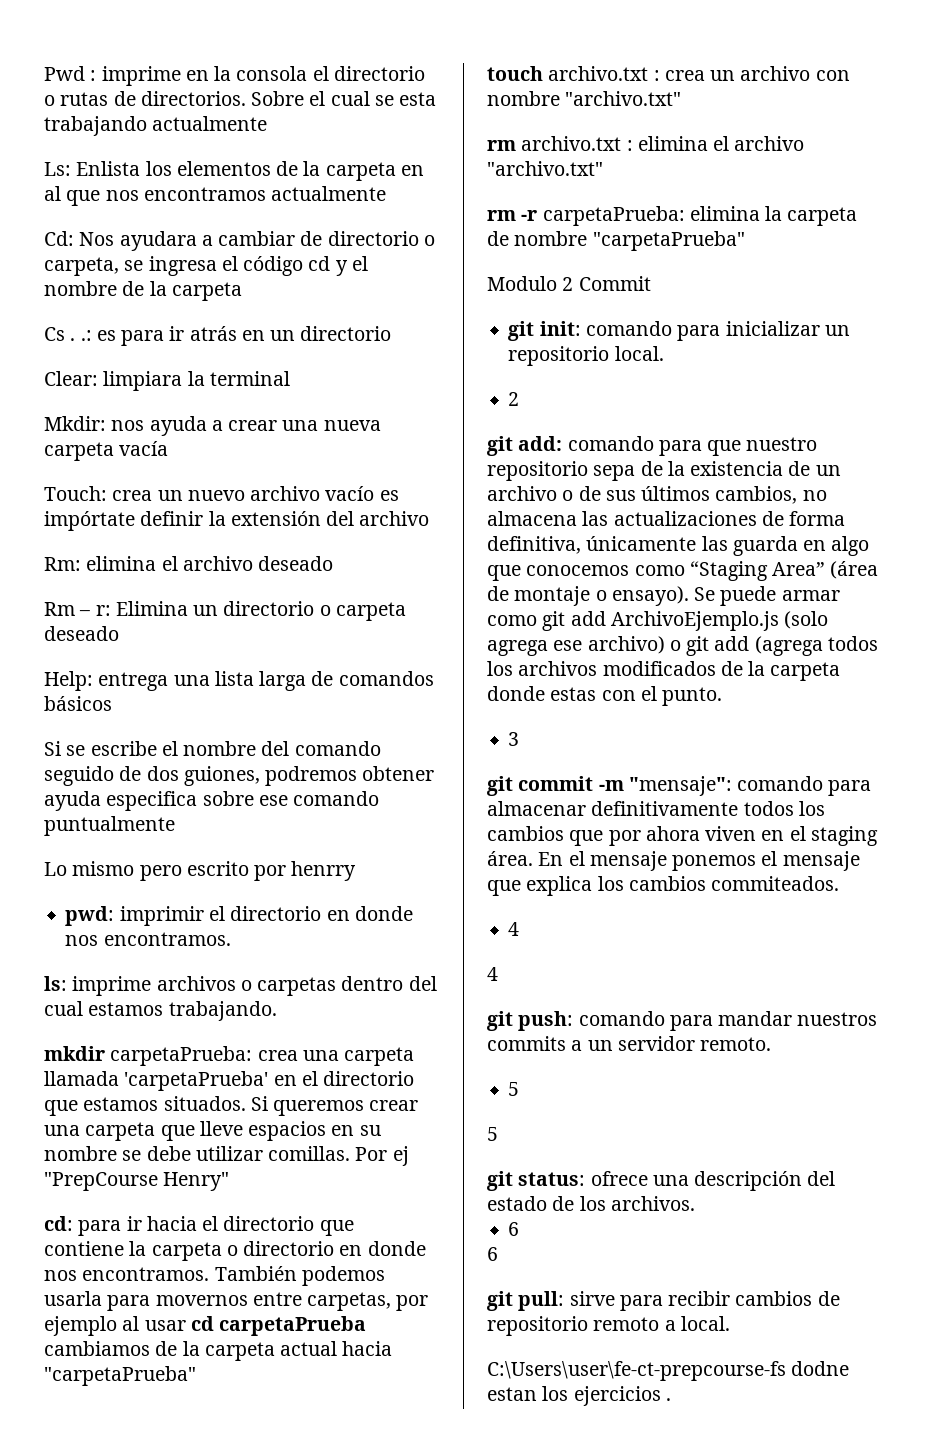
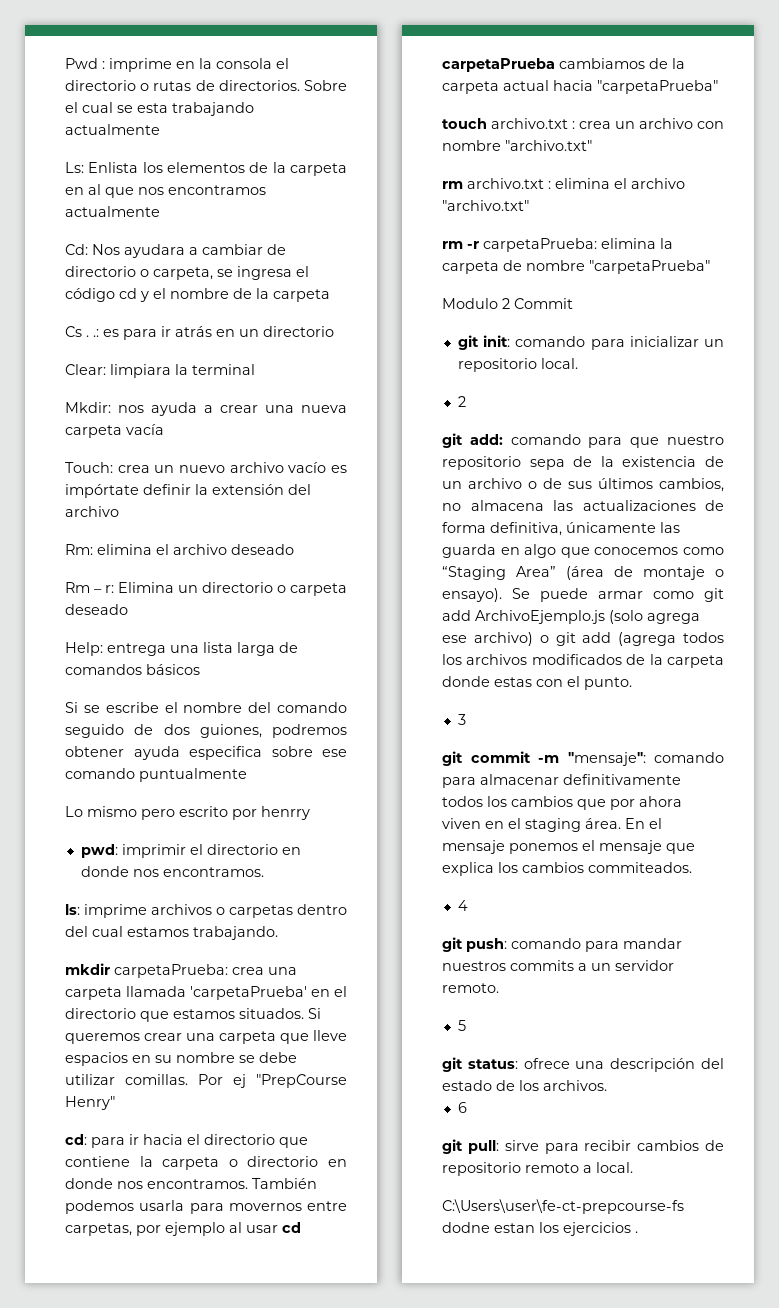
  En el mensaje ponemos el mensaje que explica los cambios commiteados.
- 4
  git push: comando para mandar nuestros commits a un servidor remoto.
- 5
  git status: ofrece una descripción del estado de los archivos.
- 6

